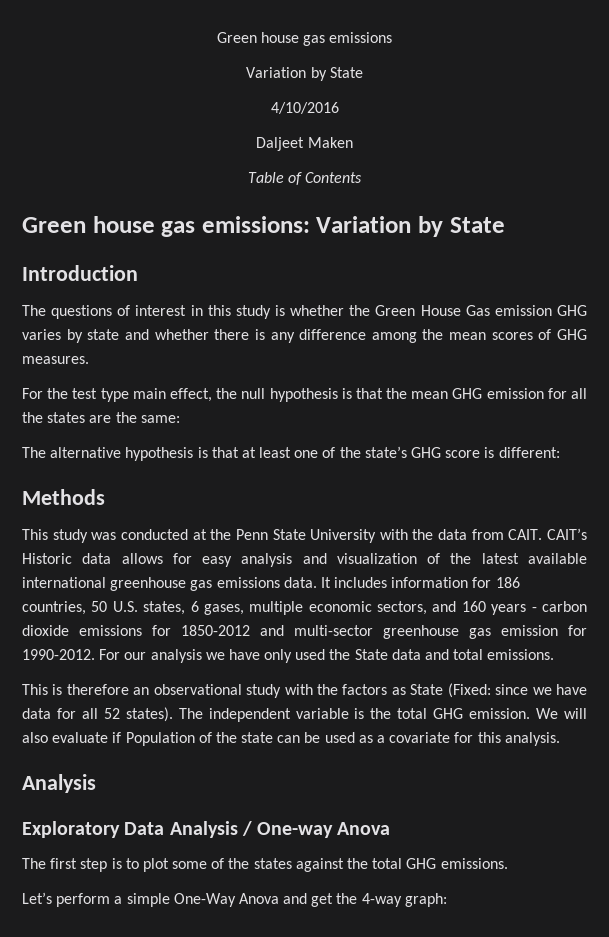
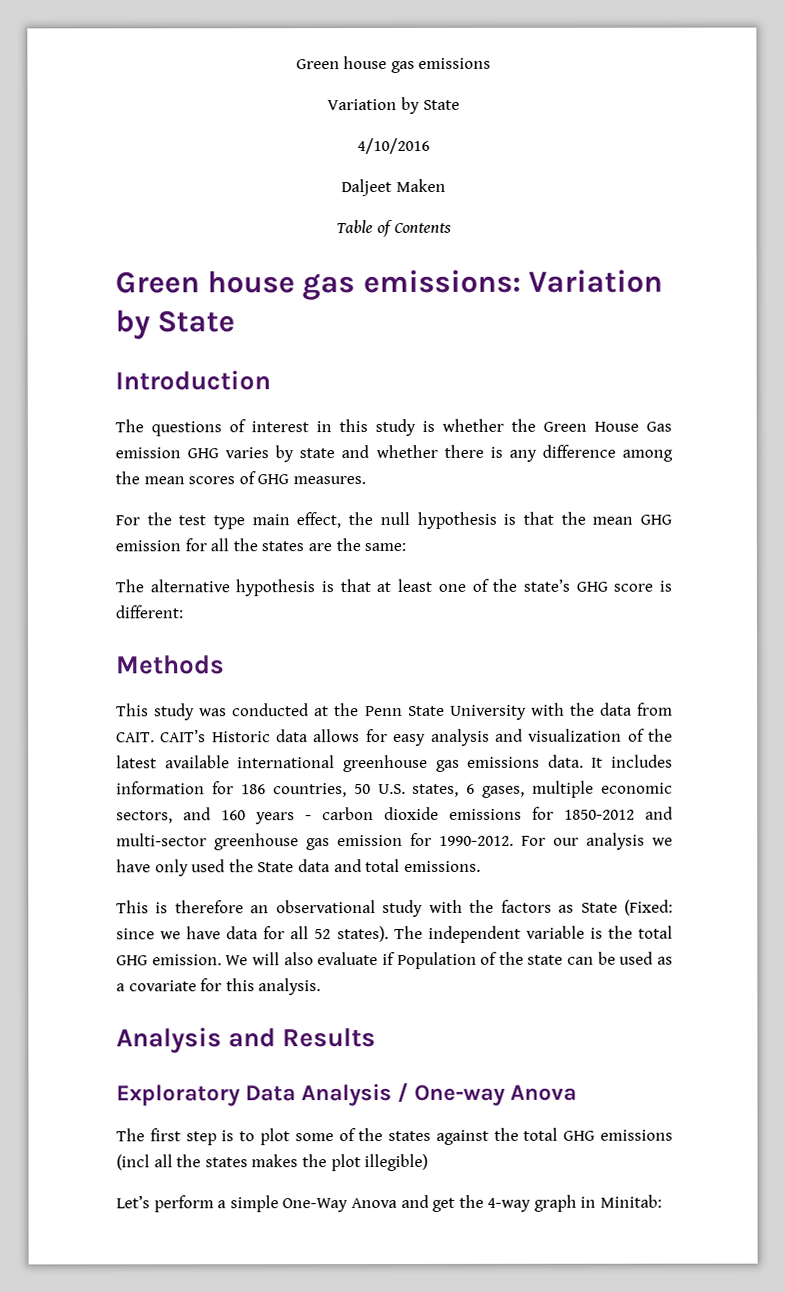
  We will also evaluate if Population of the state can be used as a covariate for this analysis.
- Analysis
+ Analysis and Results
- The first step is to plot some of the states against the total GHG emissions.
+ The first step is to plot some of the states against the total GHG emissions (incl all the states makes the plot illegible)
- Let’s perform a simple One-Way Anova and get the 4-way graph:
+ Let’s perform a simple One-Way Anova and get the 4-way graph in Minitab:

